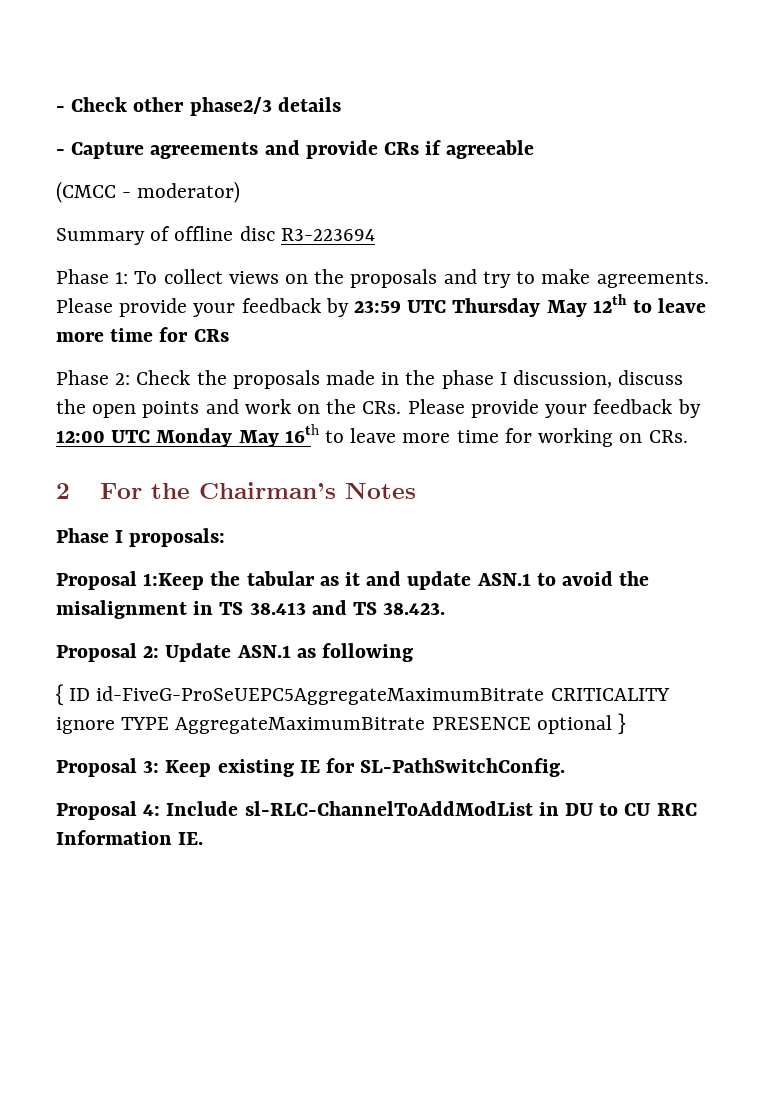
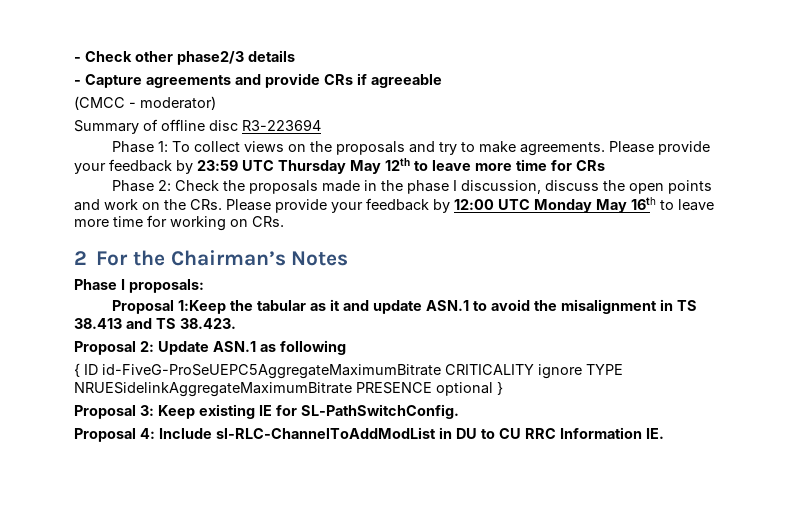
- { ID id-FiveG-ProSeUEPC5AggregateMaximumBitrate CRITICALITY ignore TYPE AggregateMaximumBitrate PRESENCE optional }
+ { ID id-FiveG-ProSeUEPC5AggregateMaximumBitrate CRITICALITY ignore TYPE NRUESidelinkAggregateMaximumBitrate PRESENCE optional }

